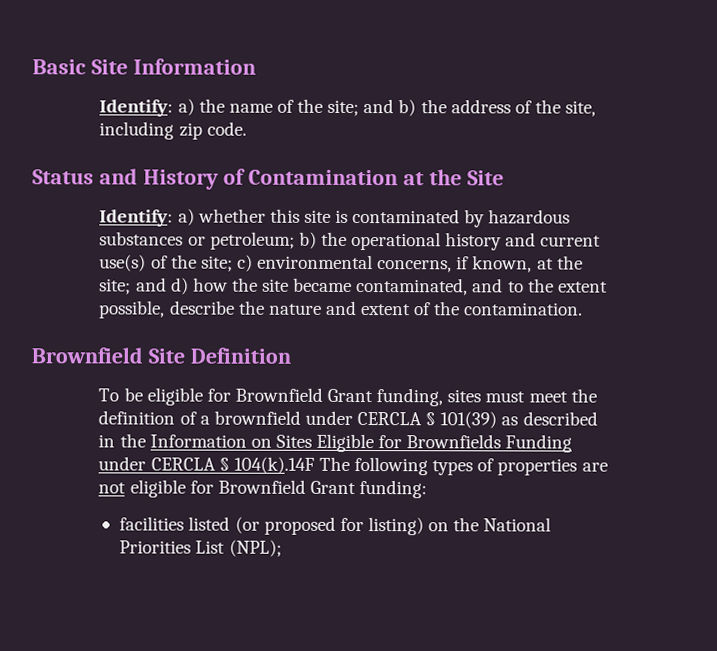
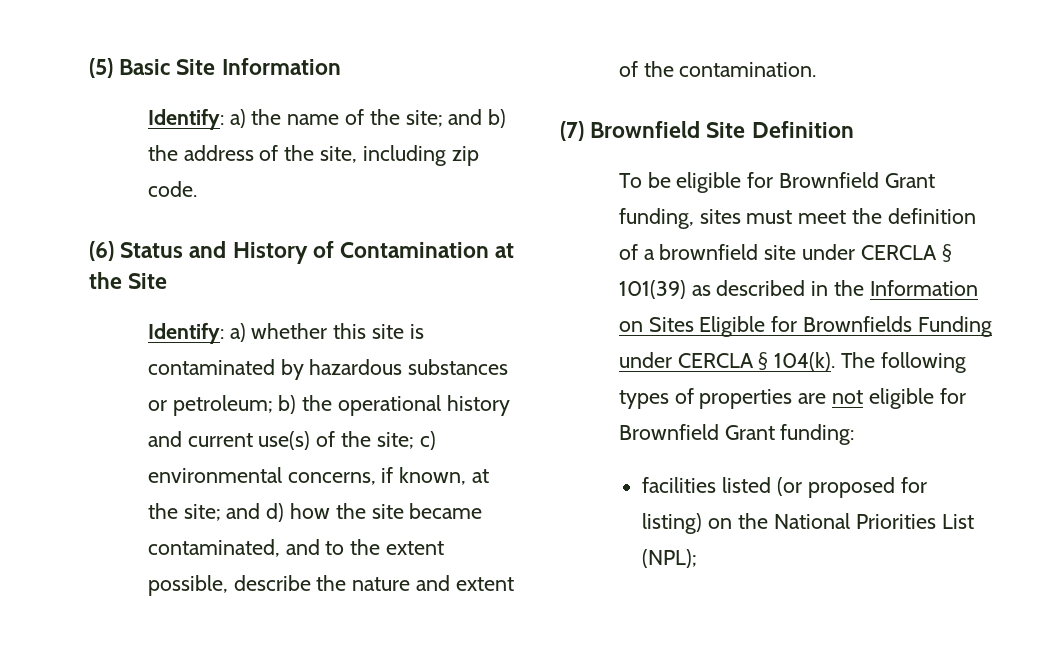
- Basic Site Information
+ (5) Basic Site Information
- Status and History of Contamination at the Site
+ (6) Status and History of Contamination at the Site
- Brownfield Site Definition
+ (7) Brownfield Site Definition
- To be eligible for Brownfield Grant funding, sites must meet the definition of a brownfield under CERCLA § 101(39) as described in the Information on Sites Eligible for Brownfields Funding under CERCLA § 104(k).14F The following types of properties are not eligible for Brownfield Grant funding:
+ To be eligible for Brownfield Grant funding, sites must meet the definition of a brownfield site under CERCLA § 101(39) as described in the Information on Sites Eligible for Brownfields Funding under CERCLA § 104(k). The following types of properties are not eligible for Brownfield Grant funding:

